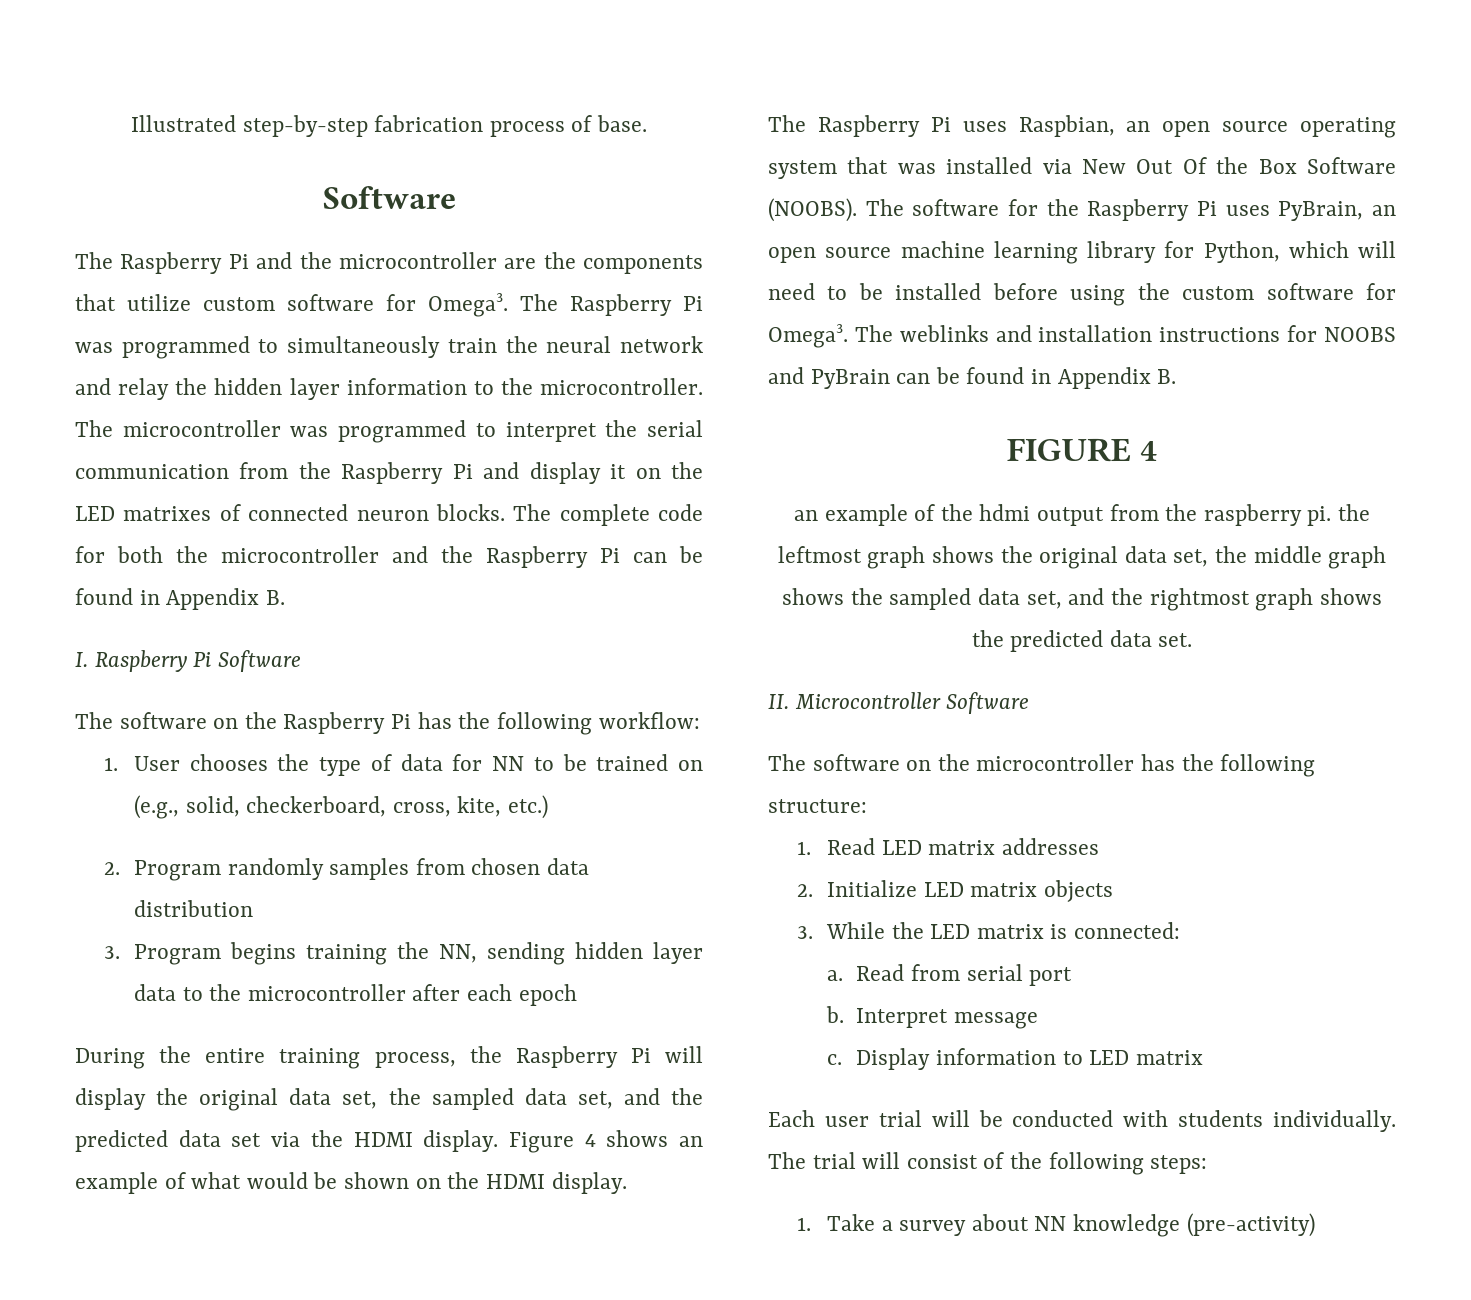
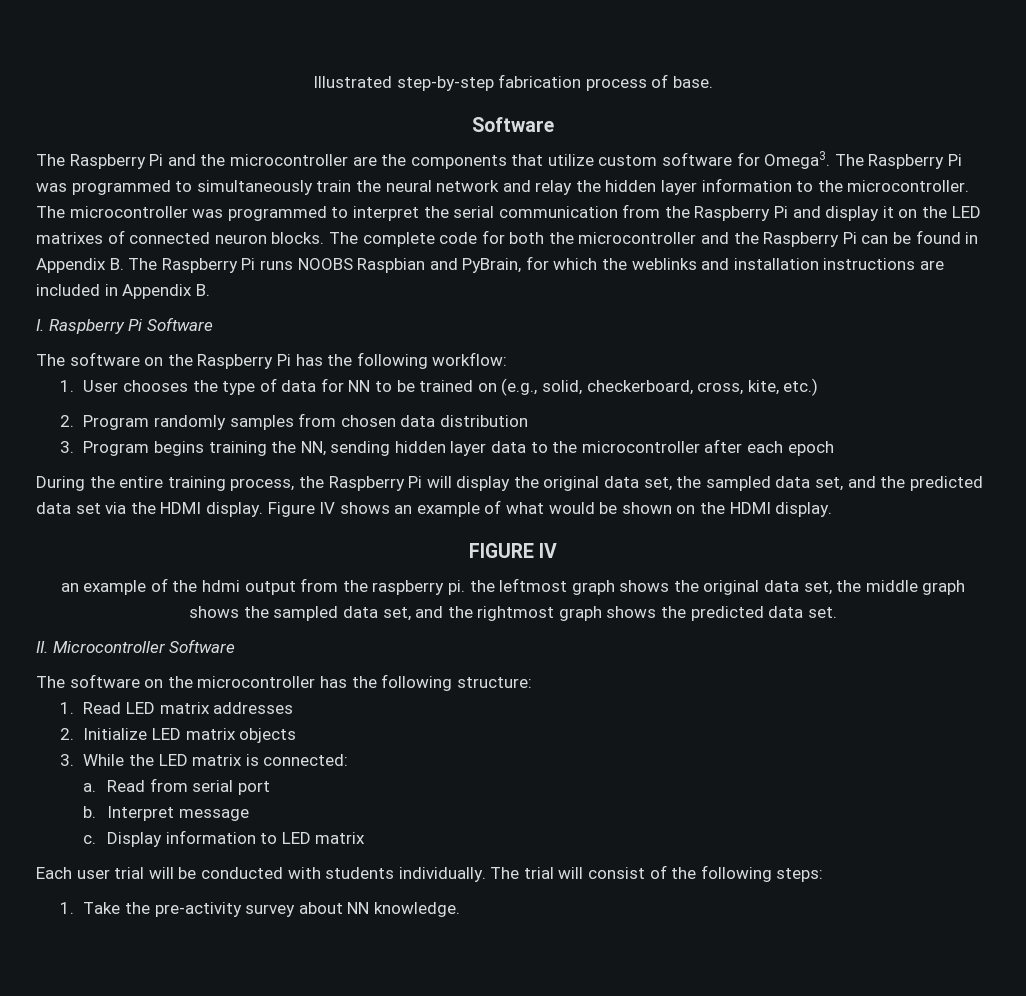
- The complete code for both the microcontroller and the Raspberry Pi can be found in Appendix B.
+ The complete code for both the microcontroller and the Raspberry Pi can be found in Appendix B. The Raspberry Pi runs NOOBS Raspbian and PyBrain, for which the weblinks and installation instructions are included in Appendix B.
- Figure 4 shows an example of what would be shown on the HDMI display.
+ Figure IV shows an example of what would be shown on the HDMI display.
- The Raspberry Pi uses Raspbian, an open source operating system that was installed via New Out Of the Box Software (NOOBS). The software for the Raspberry Pi uses PyBrain, an open source machine learning library for Python, which will need to be installed before using the custom software for Omega3. The weblinks and installation instructions for NOOBS and PyBrain can be found in Appendix B.
- FIGURE 4
+ FIGURE IV
- 1. Take a survey about NN knowledge (pre-activity)
+ 1. Take the pre-activity survey about NN knowledge.

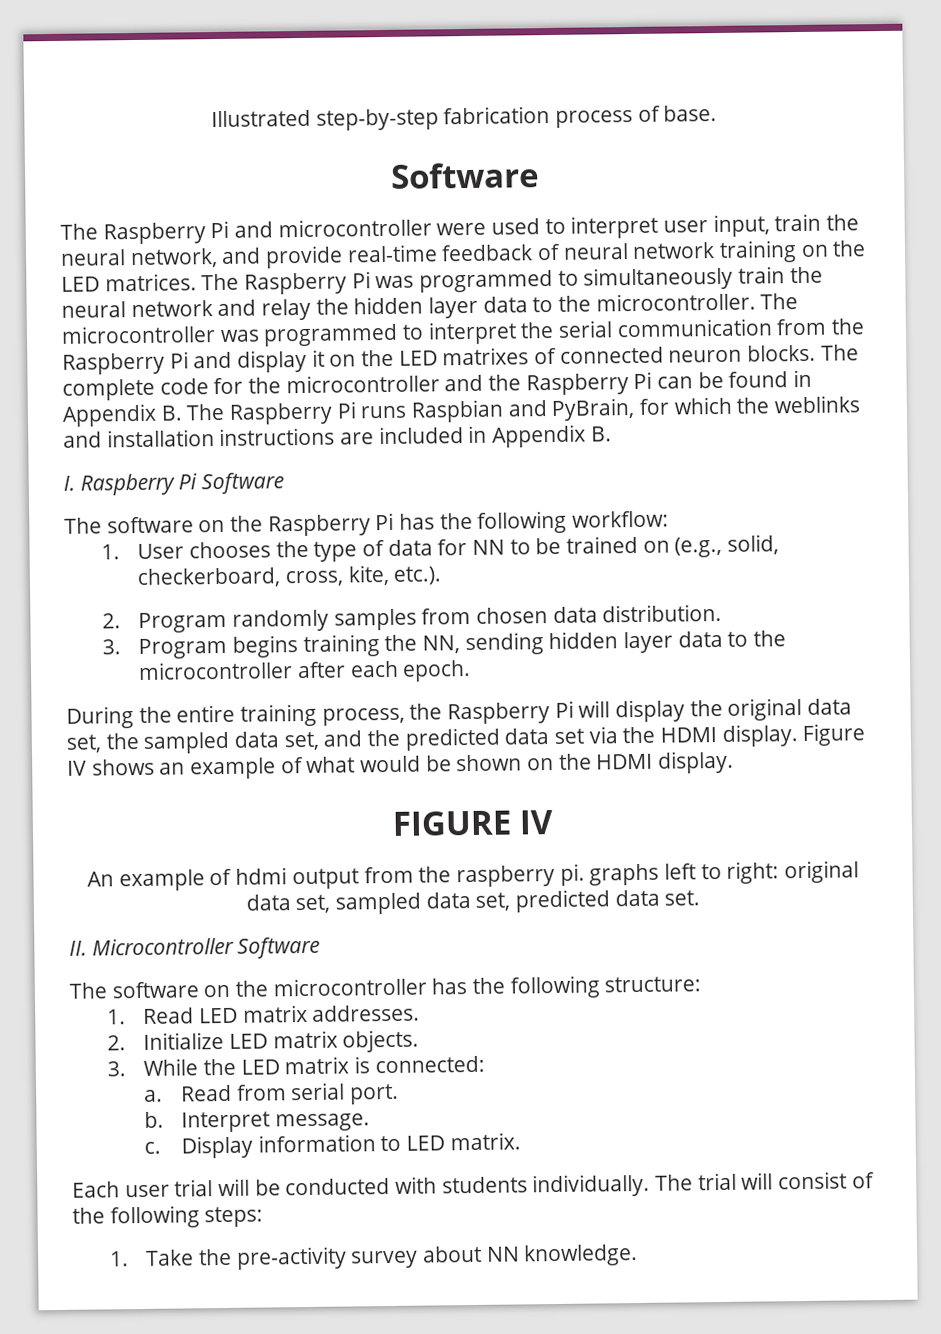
- The Raspberry Pi and the microcontroller are the components that utilize custom software for Omega3.
+ The Raspberry Pi and microcontroller were used to interpret user input, train the neural network, and provide real-time feedback of neural network training on the LED matrices.
- The Raspberry Pi was programmed to simultaneously train the neural network and relay the hidden layer information to the microcontroller.
+ The Raspberry Pi was programmed to simultaneously train the neural network and relay the hidden layer data to the microcontroller.
- The complete code for both the microcontroller and the Raspberry Pi can be found in Appendix B. The Raspberry Pi runs NOOBS Raspbian and PyBrain, for which the weblinks and installation instructions are included in Appendix B.
+ The complete code for the microcontroller and the Raspberry Pi can be found in Appendix B. The Raspberry Pi runs Raspbian and PyBrain, for which the weblinks and installation instructions are included in Appendix B.
- 1. User chooses the type of data for NN to be trained on (e.g., solid, checkerboard, cross, kite, etc.)
+ 1. User chooses the type of data for NN to be trained on (e.g., solid, checkerboard, cross, kite, etc.).
- 2. Program randomly samples from chosen data distribution
+ 2. Program randomly samples from chosen data distribution.
- 3. Program begins training the NN, sending hidden layer data to the microcontroller after each epoch
+ 3. Program begins training the NN, sending hidden layer data to the microcontroller after each epoch.
- an example of the hdmi output from the raspberry pi. the leftmost graph shows the original data set, the middle graph shows the sampled data set, and the rightmost graph shows the predicted data set.
+ An example of hdmi output from the raspberry pi. graphs left to right: original data set, sampled data set, predicted data set.
- 1. Read LED matrix addresses
+ 1. Read LED matrix addresses.
- 2. Initialize LED matrix objects
+ 2. Initialize LED matrix objects.
- Read from serial port
+ Read from serial port.
- Interpret message
+ Interpret message.
- Display information to LED matrix
+ Display information to LED matrix.

